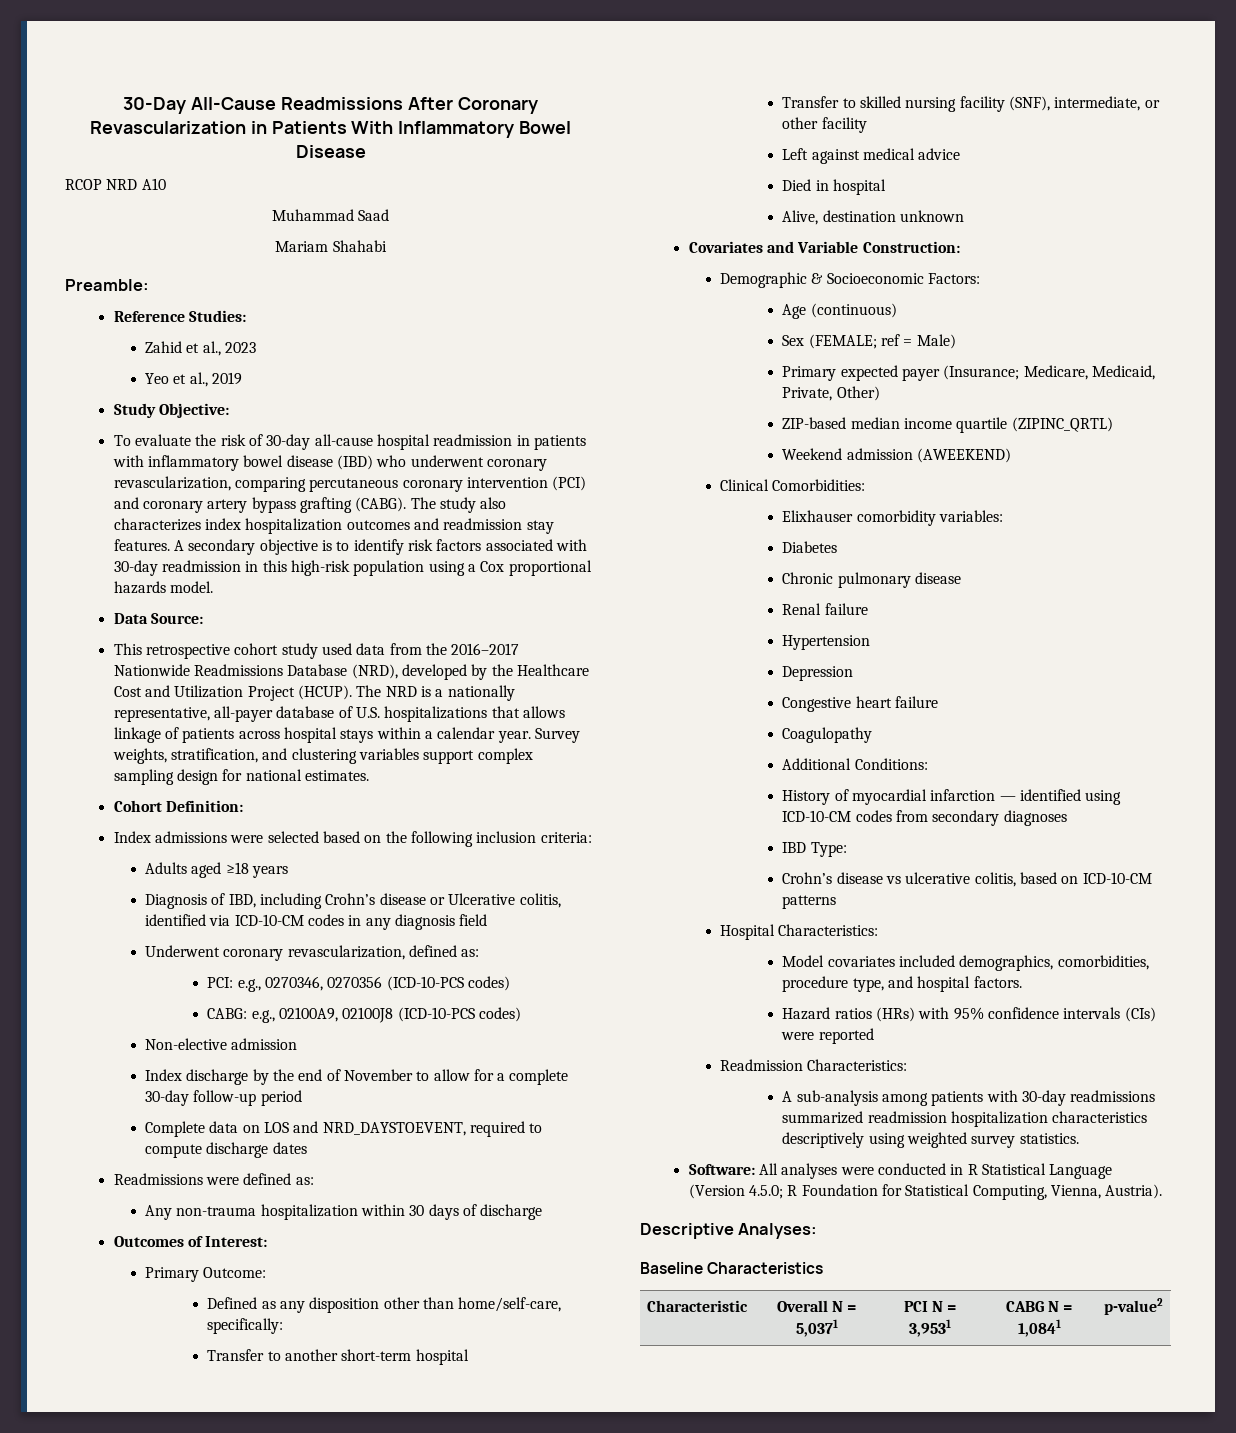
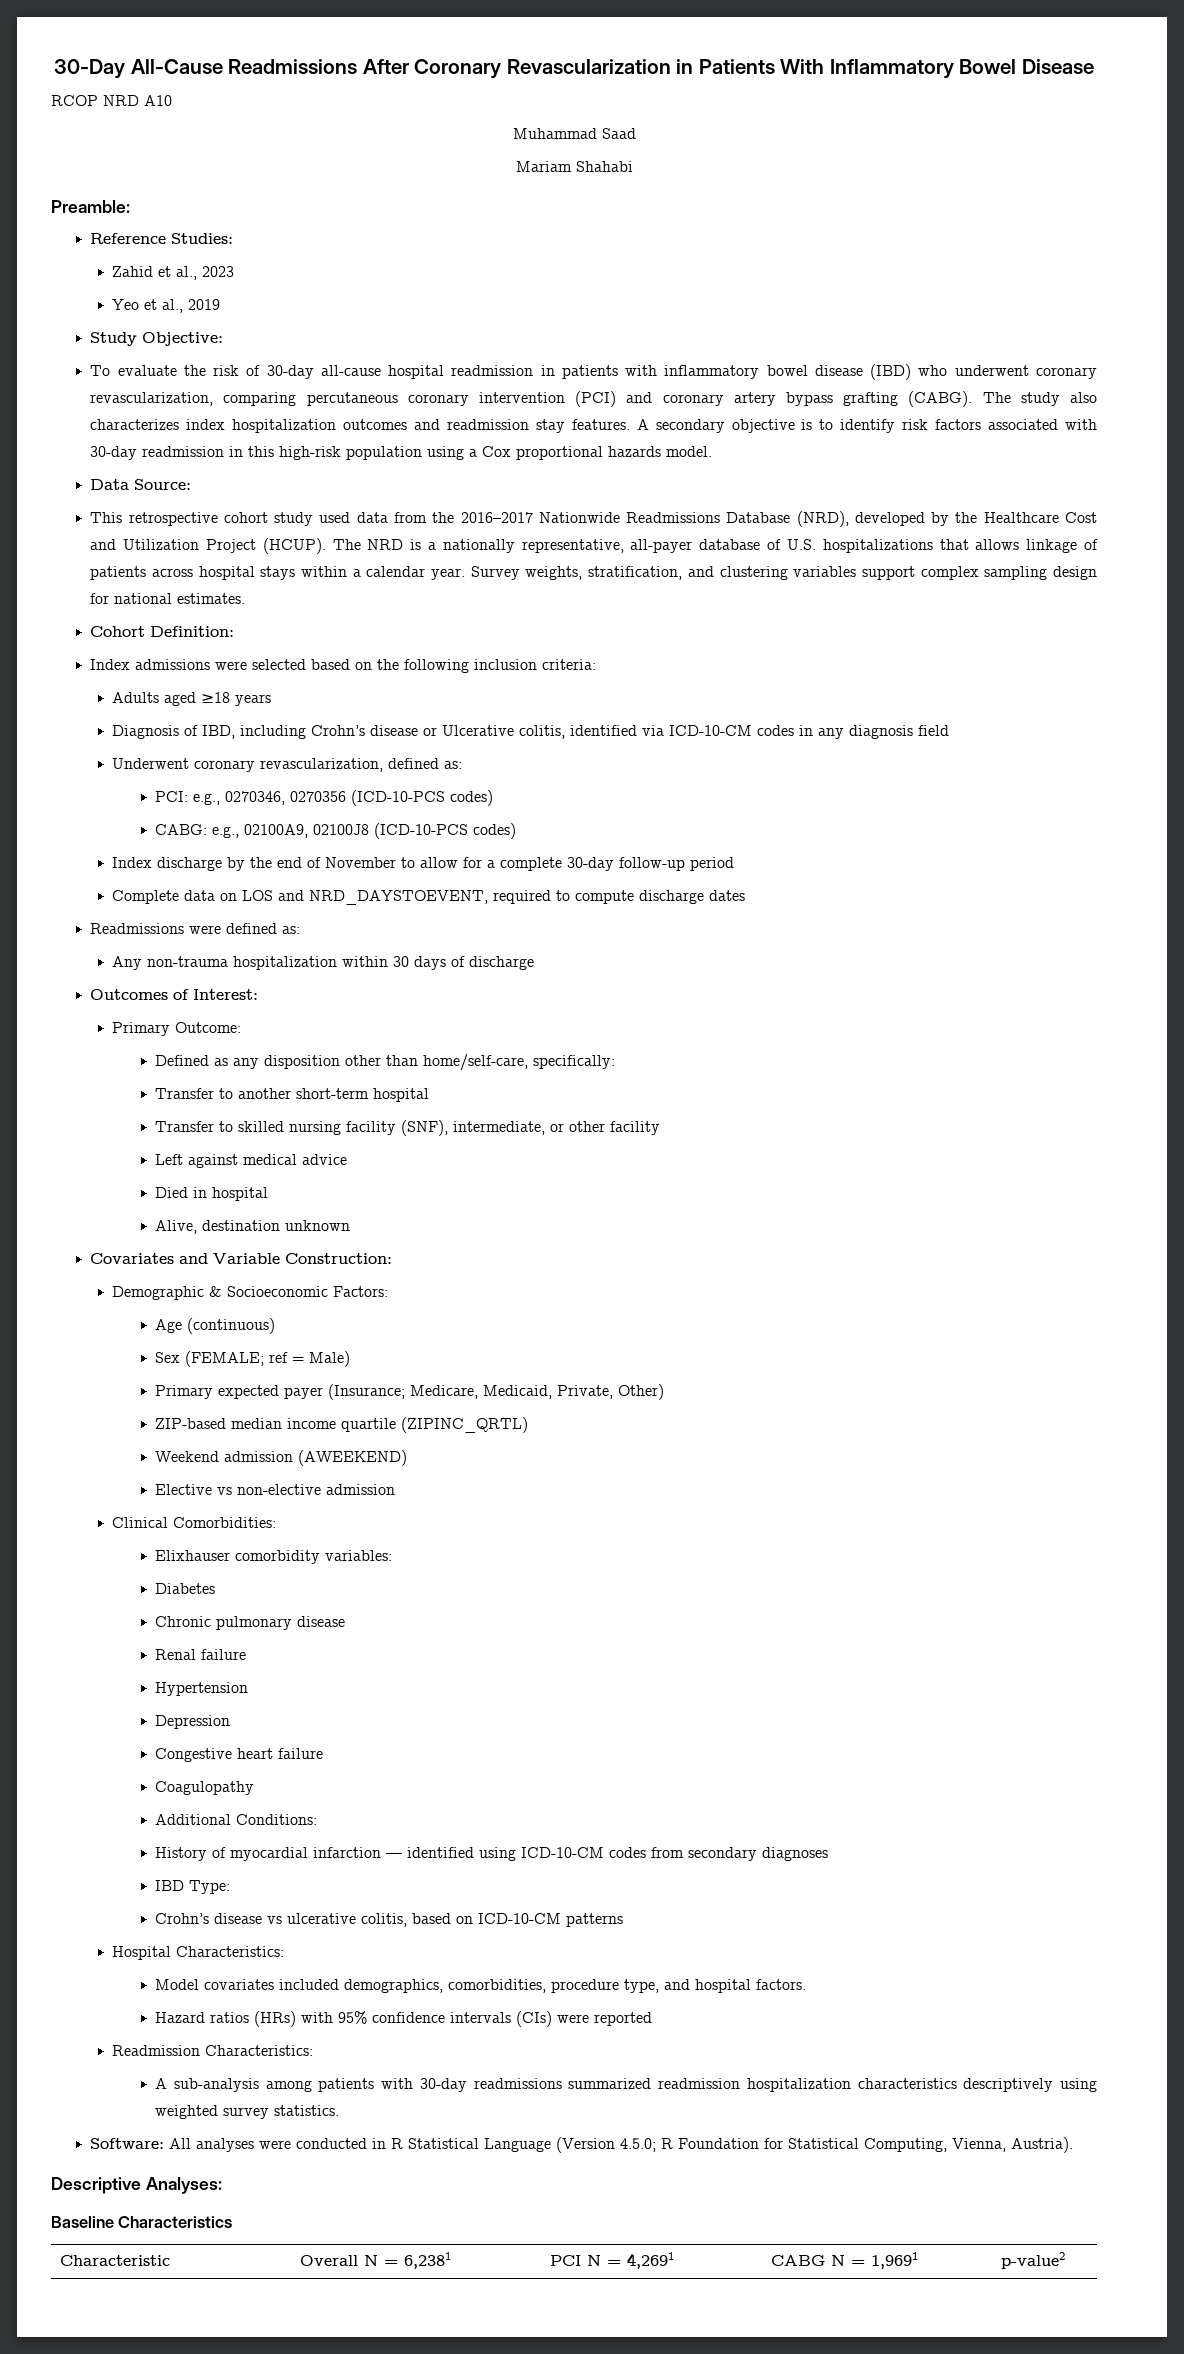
- Non-elective admission
+ Elective vs non-elective admission
- Characteristic | Overall N = 5,0371 | PCI N = 3,9531 | CABG N = 1,0841 | p-value2
+ Characteristic | Overall N = 6,2381 | PCI N = 4,2691 | CABG N = 1,9691 | p-value2

